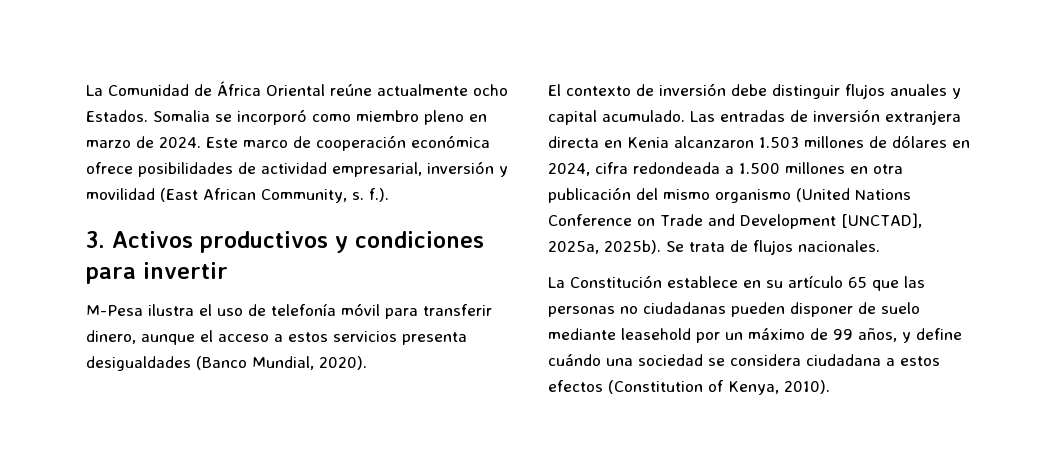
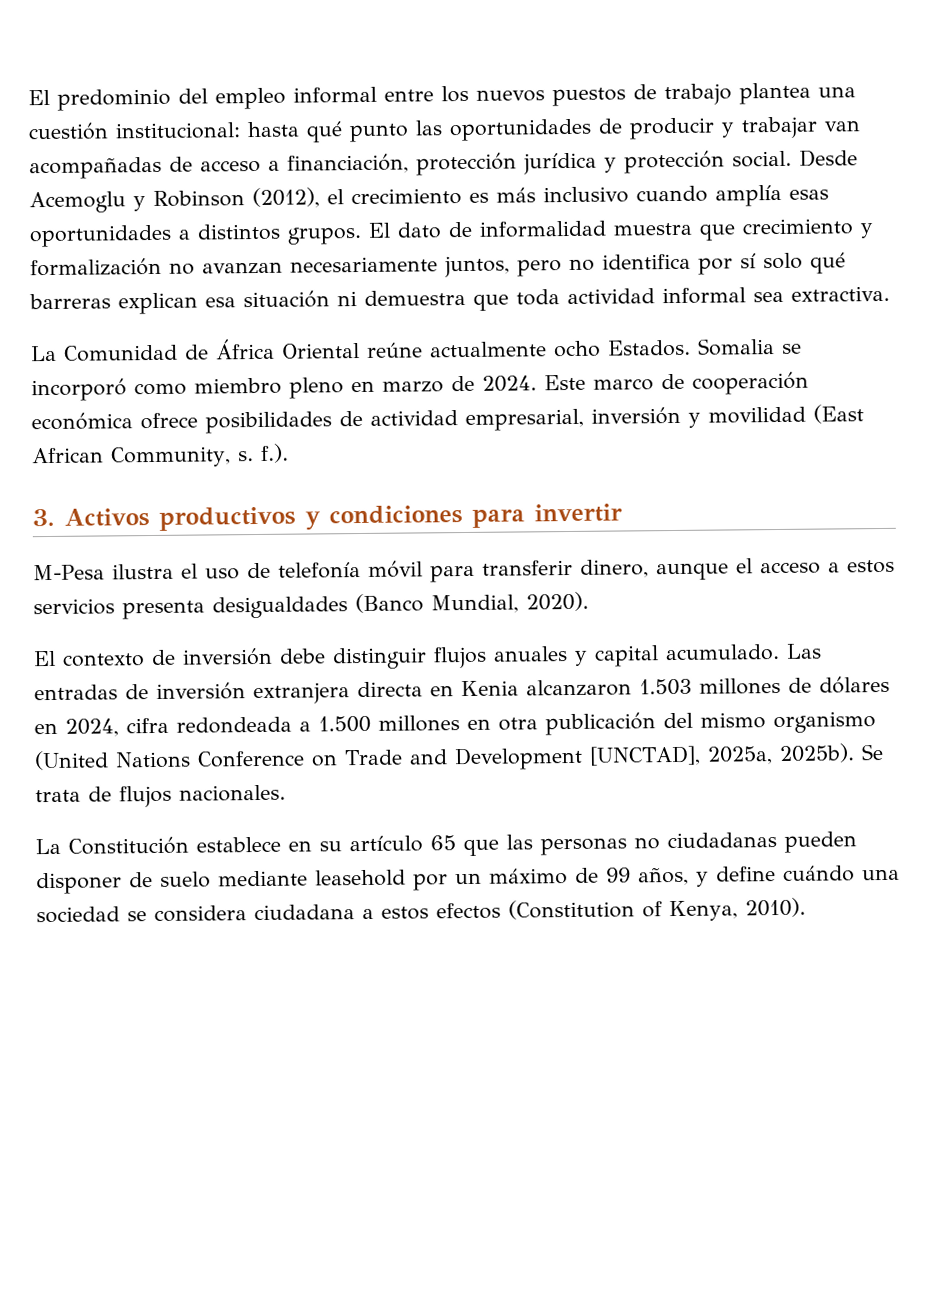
+ El predominio del empleo informal entre los nuevos puestos de trabajo plantea una cuestión institucional: hasta qué punto las oportunidades de producir y trabajar van acompañadas de acceso a financiación, protección jurídica y protección social. Desde Acemoglu y Robinson (2012), el crecimiento es más inclusivo cuando amplía esas oportunidades a distintos grupos. El dato de informalidad muestra que crecimiento y formalización no avanzan necesariamente juntos, pero no identifica por sí solo qué barreras explican esa situación ni demuestra que toda actividad informal sea extractiva.

